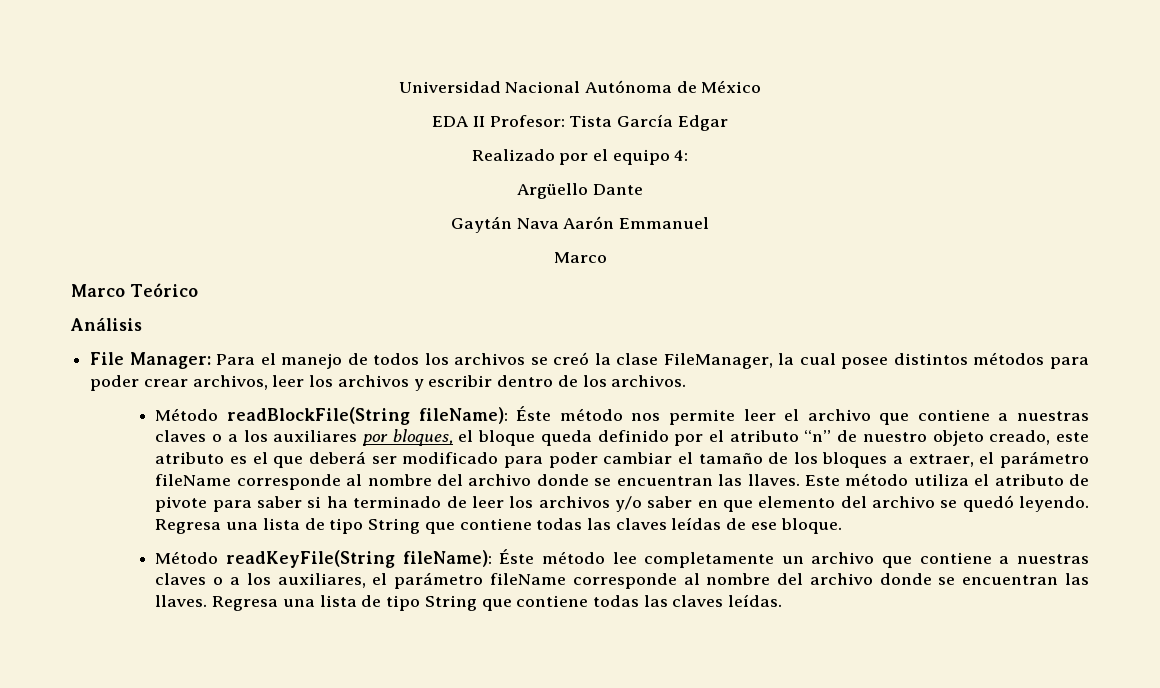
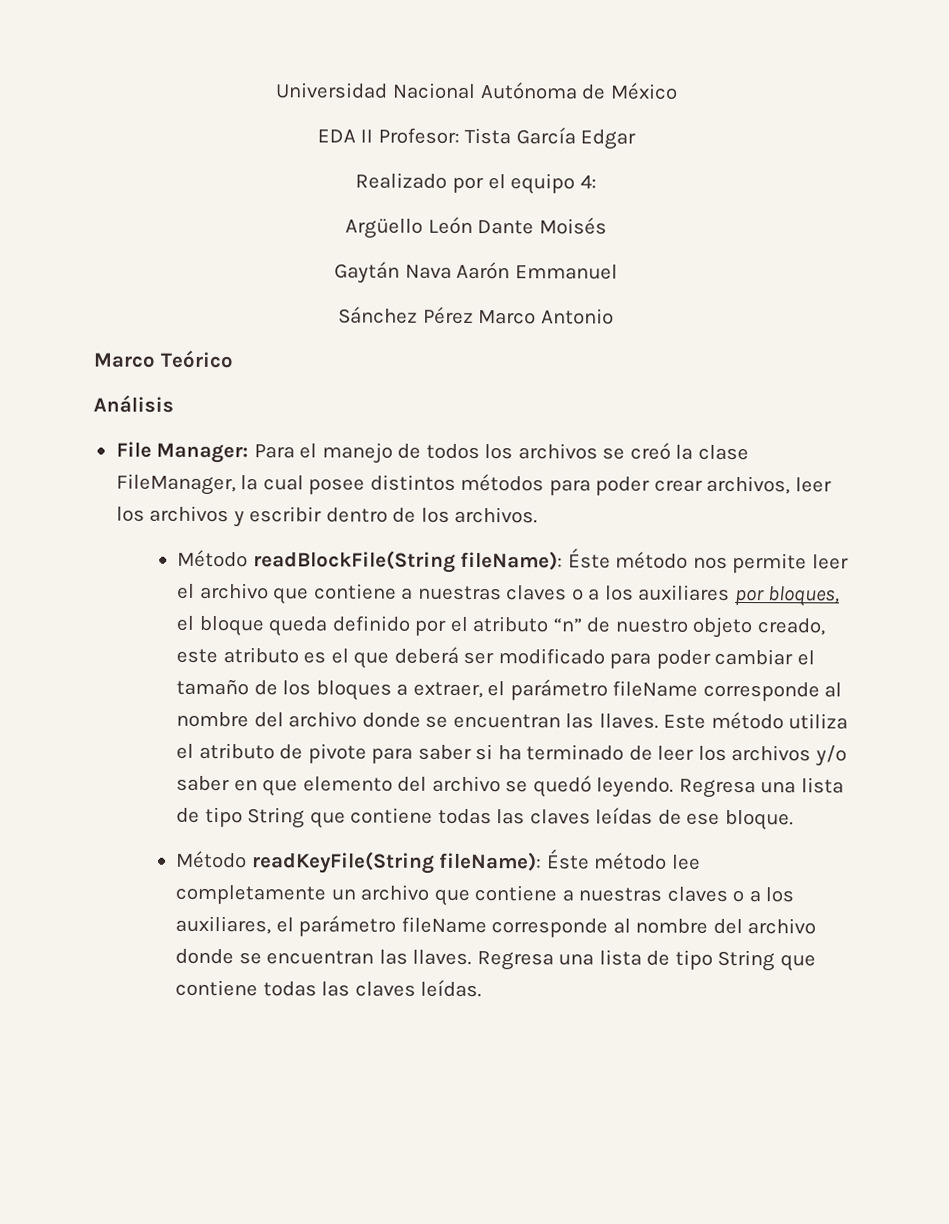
- Argüello Dante
+ Argüello León Dante Moisés
  Gaytán Nava Aarón Emmanuel
- Marco
+ Sánchez Pérez Marco Antonio

